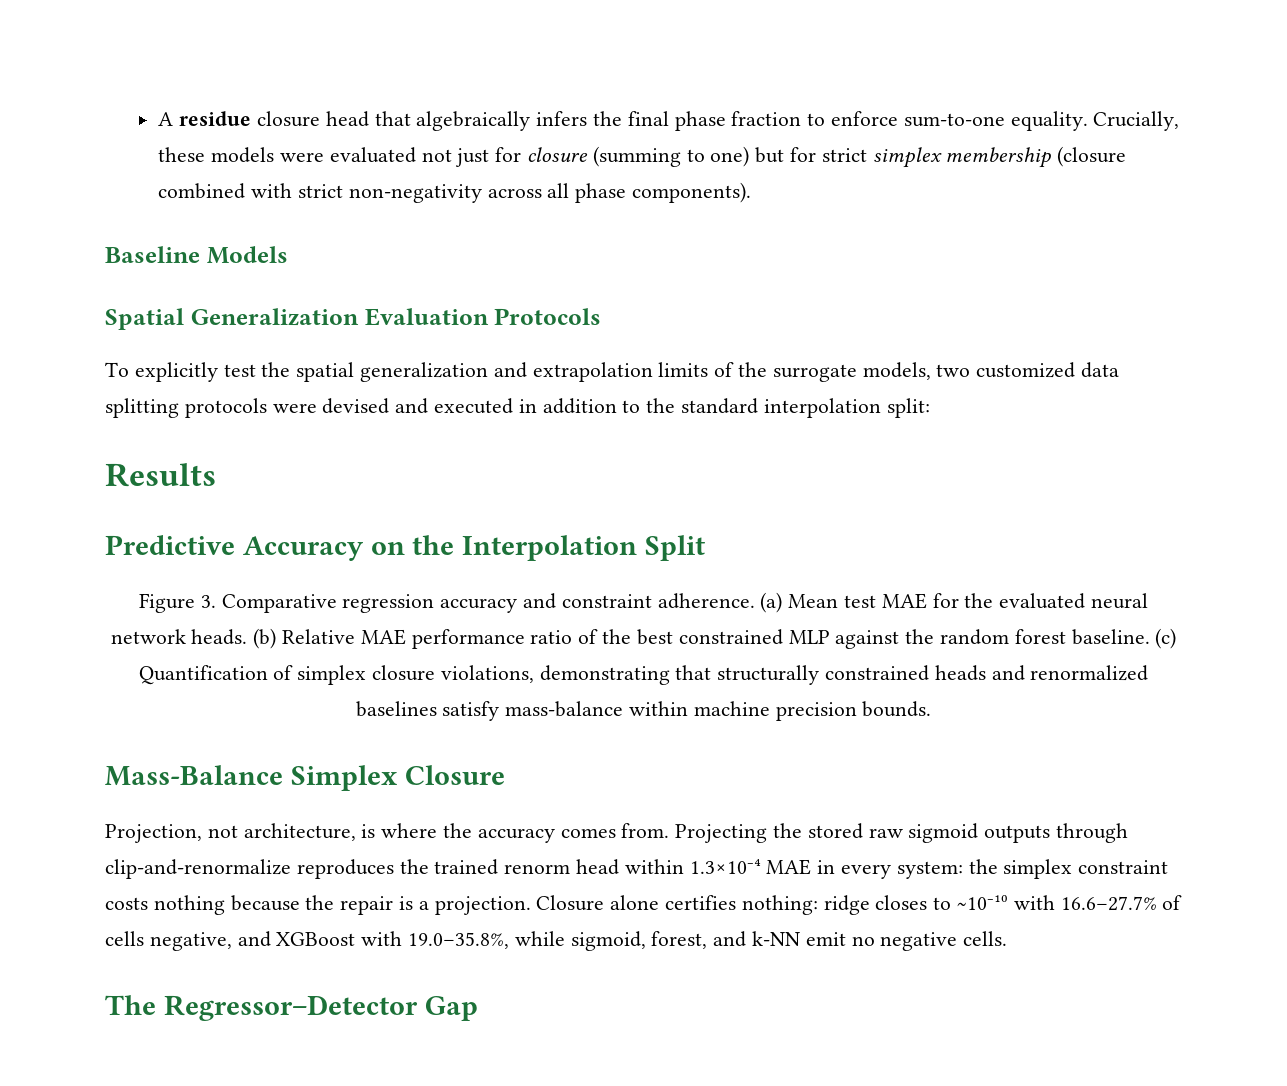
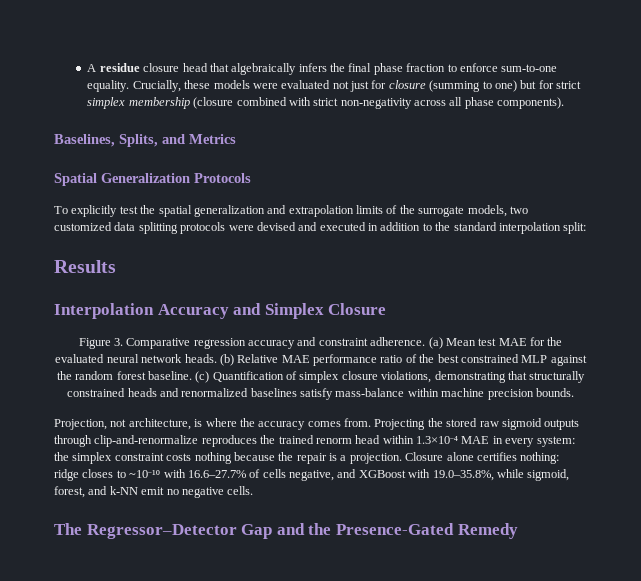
- Baseline Models
+ Baselines, Splits, and Metrics
- Spatial Generalization Evaluation Protocols
+ Spatial Generalization Protocols
- Predictive Accuracy on the Interpolation Split
+ Interpolation Accuracy and Simplex Closure
- Mass-Balance Simplex Closure
- The Regressor–Detector Gap
+ The Regressor–Detector Gap and the Presence-Gated Remedy

